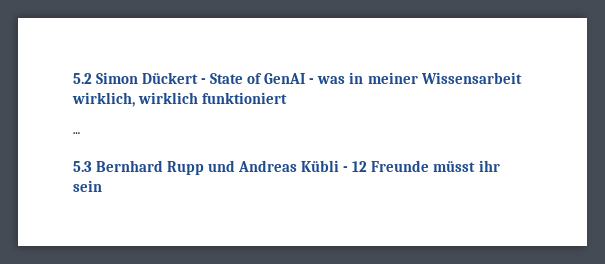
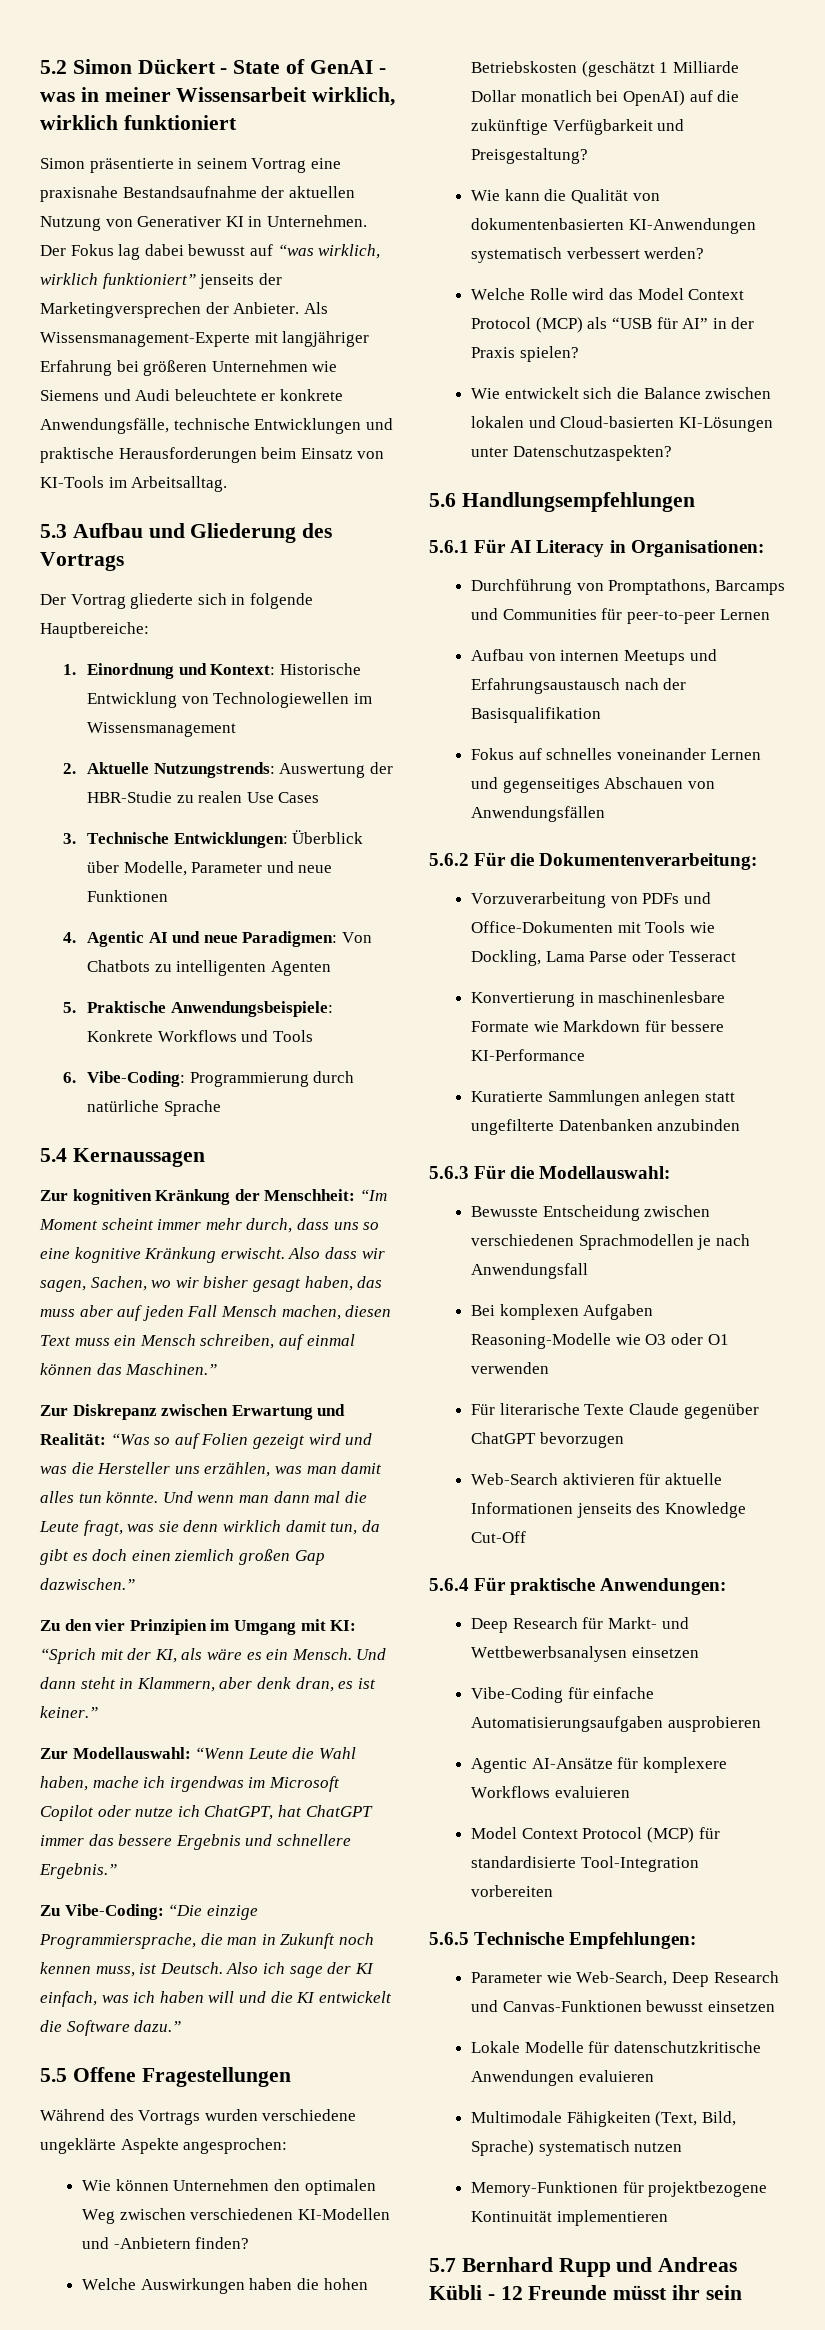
- …
- 5.3 Bernhard Rupp und Andreas Kübli - 12 Freunde müsst ihr sein
+ Simon präsentierte in seinem Vortrag eine praxisnahe Bestandsaufnahme der aktuellen Nutzung von Generativer KI in Unternehmen. Der Fokus lag dabei bewusst auf “was wirklich, wirklich funktioniert” jenseits der Marketingversprechen der Anbieter. Als Wissensmanagement-Experte mit langjähriger Erfahrung bei größeren Unternehmen wie Siemens und Audi beleuchtete er konkrete Anwendungsfälle, technische Entwicklungen und praktische Herausforderungen beim Einsatz von KI-Tools im Arbeitsalltag.
+ 5.3 Aufbau und Gliederung des Vortrags
+ Der Vortrag gliederte sich in folgende Hauptbereiche:
+ 1. Einordnung und Kontext: Historische Entwicklung von Technologiewellen im Wissensmanagement
+ 2. Aktuelle Nutzungstrends: Auswertung der HBR-Studie zu realen Use Cases
+ 3. Technische Entwicklungen: Überblick über Modelle, Parameter und neue Funktionen
+ 4. Agentic AI und neue Paradigmen: Von Chatbots zu intelligenten Agenten
+ 5. Praktische Anwendungsbeispiele: Konkrete Workflows und Tools
+ 6. Vibe-Coding: Programmierung durch natürliche Sprache
+ 5.4 Kernaussagen
+ Zur kognitiven Kränkung der Menschheit: “Im Moment scheint immer mehr durch, dass uns so eine kognitive Kränkung erwischt. Also dass wir sagen, Sachen, wo wir bisher gesagt haben, das muss aber auf jeden Fall Mensch machen, diesen Text muss ein Mensch schreiben, auf einmal können das Maschinen.”
+ Zur Diskrepanz zwischen Erwartung und Realität: “Was so auf Folien gezeigt wird und was die Hersteller uns erzählen, was man damit alles tun könnte. Und wenn man dann mal die Leute fragt, was sie denn wirklich damit tun, da gibt es doch einen ziemlich großen Gap dazwischen.”
+ Zu den vier Prinzipien im Umgang mit KI: “Sprich mit der KI, als wäre es ein Mensch. Und dann steht in Klammern, aber denk dran, es ist keiner.”
+ Zur Modellauswahl: “Wenn Leute die Wahl haben, mache ich irgendwas im Microsoft Copilot oder nutze ich ChatGPT, hat ChatGPT immer das bessere Ergebnis und schnellere Ergebnis.”
+ Zu Vibe-Coding: “Die einzige Programmiersprache, die man in Zukunft noch kennen muss, ist Deutsch. Also ich sage der KI einfach, was ich haben will und die KI entwickelt die Software dazu.”
+ 5.5 Offene Fragestellungen
+ Während des Vortrags wurden verschiedene ungeklärte Aspekte angesprochen:
+ Wie können Unternehmen den optimalen Weg zwischen verschiedenen KI-Modellen und -Anbietern finden?
+ Welche Auswirkungen haben die hohen Betriebskosten (geschätzt 1 Milliarde Dollar monatlich bei OpenAI) auf die zukünftige Verfügbarkeit und Preisgestaltung?
+ Wie kann die Qualität von dokumentenbasierten KI-Anwendungen systematisch verbessert werden?
+ Welche Rolle wird das Model Context Protocol (MCP) als “USB für AI” in der Praxis spielen?
+ Wie entwickelt sich die Balance zwischen lokalen und Cloud-basierten KI-Lösungen unter Datenschutzaspekten?
+ 5.6 Handlungsempfehlungen
+ 5.6.1 Für AI Literacy in Organisationen:
+ Durchführung von Promptathons, Barcamps und Communities für peer-to-peer Lernen
+ Aufbau von internen Meetups und Erfahrungsaustausch nach der Basisqualifikation
+ Fokus auf schnelles voneinander Lernen und gegenseitiges Abschauen von Anwendungsfällen
+ 5.6.2 Für die Dokumentenverarbeitung:
+ Vorzuverarbeitung von PDFs und Office-Dokumenten mit Tools wie Dockling, Lama Parse oder Tesseract
+ Konvertierung in maschinenlesbare Formate wie Markdown für bessere KI-Performance
+ Kuratierte Sammlungen anlegen statt ungefilterte Datenbanken anzubinden
+ 5.6.3 Für die Modellauswahl:
+ Bewusste Entscheidung zwischen verschiedenen Sprachmodellen je nach Anwendungsfall
+ Bei komplexen Aufgaben Reasoning-Modelle wie O3 oder O1 verwenden
+ Für literarische Texte Claude gegenüber ChatGPT bevorzugen
+ Web-Search aktivieren für aktuelle Informationen jenseits des Knowledge Cut-Off
+ 5.6.4 Für praktische Anwendungen:
+ Deep Research für Markt- und Wettbewerbsanalysen einsetzen
+ Vibe-Coding für einfache Automatisierungsaufgaben ausprobieren
+ Agentic AI-Ansätze für komplexere Workflows evaluieren
+ Model Context Protocol (MCP) für standardisierte Tool-Integration vorbereiten
+ 5.6.5 Technische Empfehlungen:
+ Parameter wie Web-Search, Deep Research und Canvas-Funktionen bewusst einsetzen
+ Lokale Modelle für datenschutzkritische Anwendungen evaluieren
+ Multimodale Fähigkeiten (Text, Bild, Sprache) systematisch nutzen
+ Memory-Funktionen für projektbezogene Kontinuität implementieren
+ 5.7 Bernhard Rupp und Andreas Kübli - 12 Freunde müsst ihr sein

